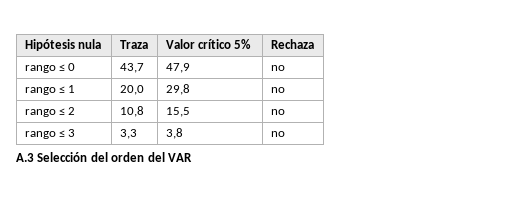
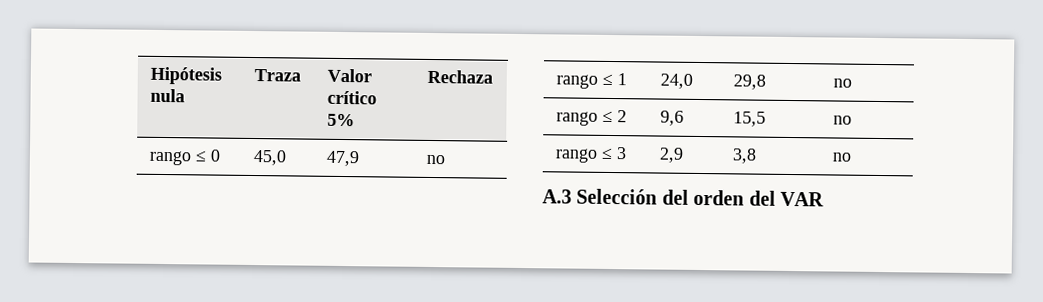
- rango ≤ 0 | 43,7 | 47,9 | no
+ rango ≤ 0 | 45,0 | 47,9 | no
- rango ≤ 1 | 20,0 | 29,8 | no
+ rango ≤ 1 | 24,0 | 29,8 | no
- rango ≤ 2 | 10,8 | 15,5 | no
+ rango ≤ 2 | 9,6 | 15,5 | no
- rango ≤ 3 | 3,3 | 3,8 | no
+ rango ≤ 3 | 2,9 | 3,8 | no

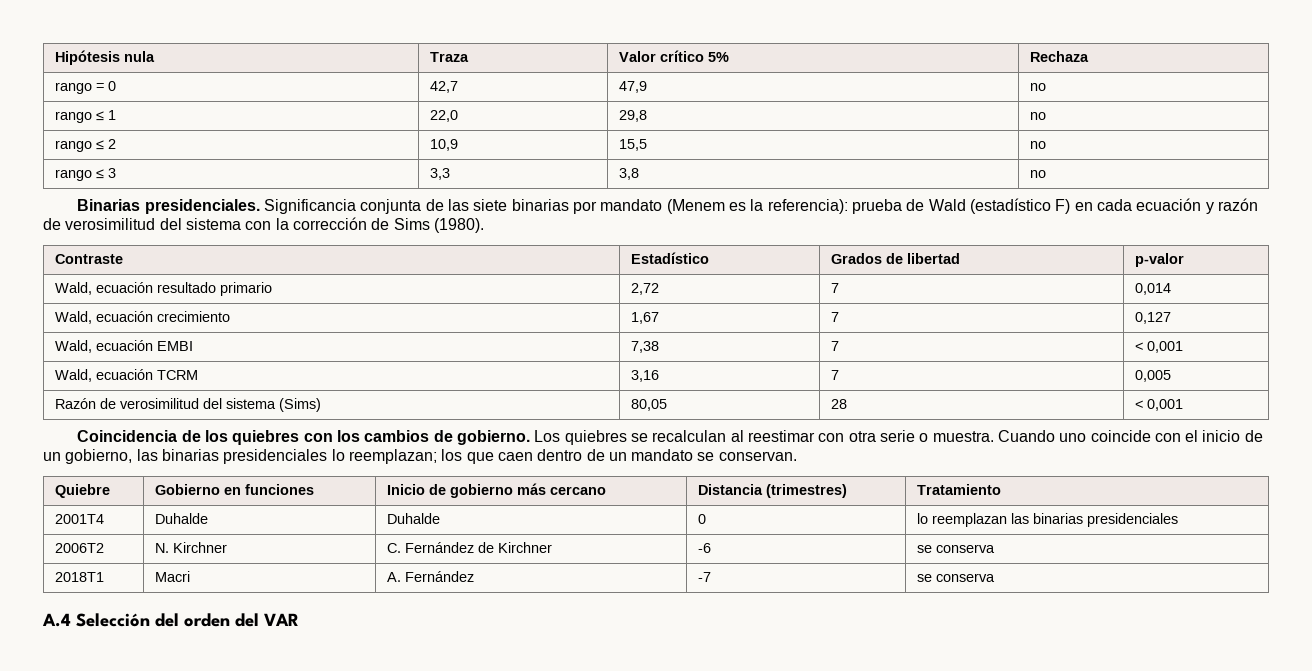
- rango ≤ 0 | 45,0 | 47,9 | no
+ rango = 0 | 42,7 | 47,9 | no
- rango ≤ 1 | 24,0 | 29,8 | no
+ rango ≤ 1 | 22,0 | 29,8 | no
- rango ≤ 2 | 9,6 | 15,5 | no
+ rango ≤ 2 | 10,9 | 15,5 | no
- rango ≤ 3 | 2,9 | 3,8 | no
+ rango ≤ 3 | 3,3 | 3,8 | no
- A.3 Selección del orden del VAR
+ Binarias presidenciales. Significancia conjunta de las siete binarias por mandato (Menem es la referencia): prueba de Wald (estadístico F) en cada ecuación y razón de verosimilitud del sistema con la corrección de Sims (1980).
+ Contraste | Estadístico | Grados de libertad | p-valor
+ Wald, ecuación resultado primario | 2,72 | 7 | 0,014
+ Wald, ecuación crecimiento | 1,67 | 7 | 0,127
+ Wald, ecuación EMBI | 7,38 | 7 | < 0,001
+ Wald, ecuación TCRM | 3,16 | 7 | 0,005
+ Razón de verosimilitud del sistema (Sims) | 80,05 | 28 | < 0,001
+ Coincidencia de los quiebres con los cambios de gobierno. Los quiebres se recalculan al reestimar con otra serie o muestra. Cuando uno coincide con el inicio de un gobierno, las binarias presidenciales lo reemplazan; los que caen dentro de un mandato se conservan.
+ Quiebre | Gobierno en funciones | Inicio de gobierno más cercano | Distancia (trimestres) | Tratamiento
+ 2001T4 | Duhalde | Duhalde | 0 | lo reemplazan las binarias presidenciales
+ 2006T2 | N. Kirchner | C. Fernández de Kirchner | -6 | se conserva
+ 2018T1 | Macri | A. Fernández | -7 | se conserva
+ A.4 Selección del orden del VAR

